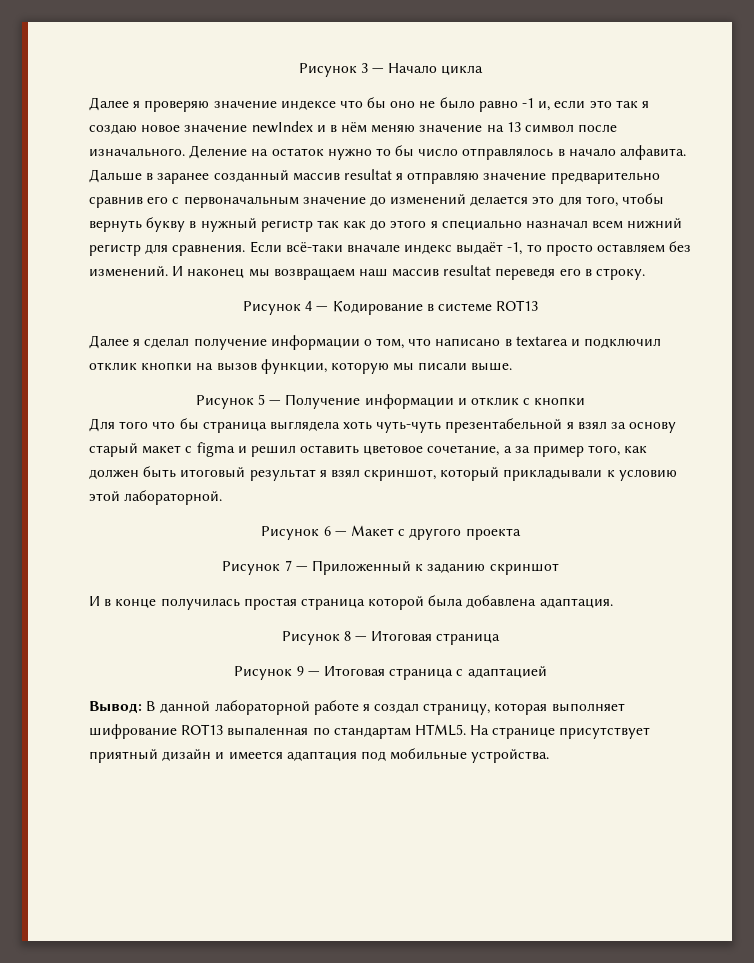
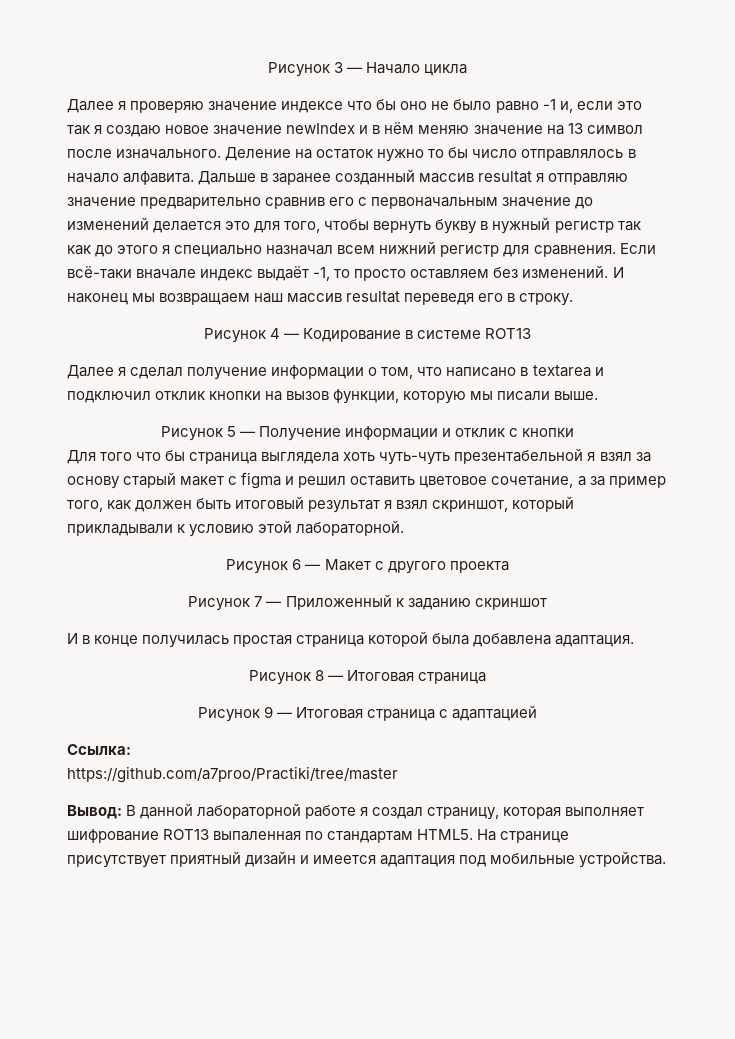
+ Ссылка:
+ https://github.com/a7proo/Practiki/tree/master

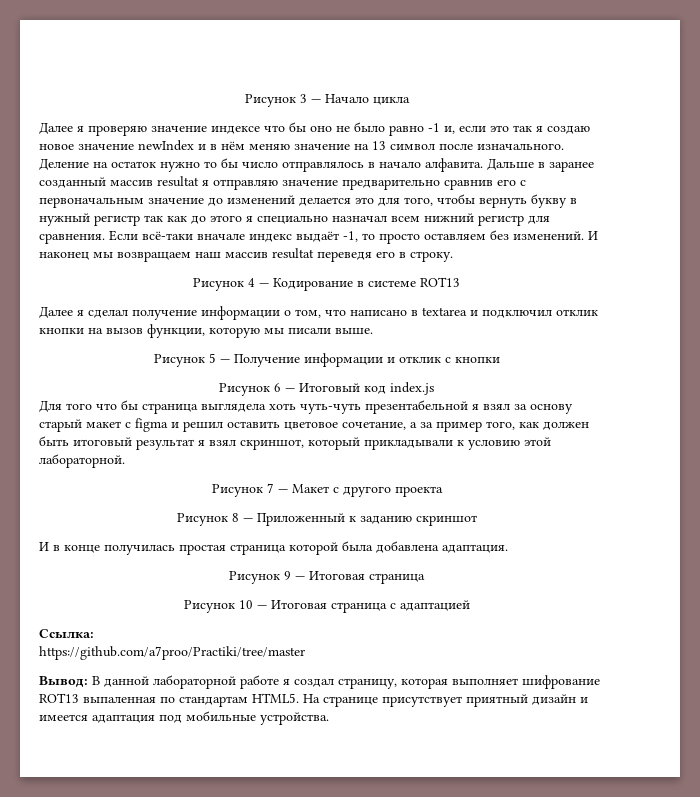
+ Рисунок 6 — Итоговый код index.js
- Рисунок 6 — Макет с другого проекта
+ Рисунок 7 — Макет с другого проекта
- Рисунок 7 — Приложенный к заданию скриншот
+ Рисунок 8 — Приложенный к заданию скриншот
- Рисунок 8 — Итоговая страница
+ Рисунок 9 — Итоговая страница
- Рисунок 9 — Итоговая страница с адаптацией
+ Рисунок 10 — Итоговая страница с адаптацией

